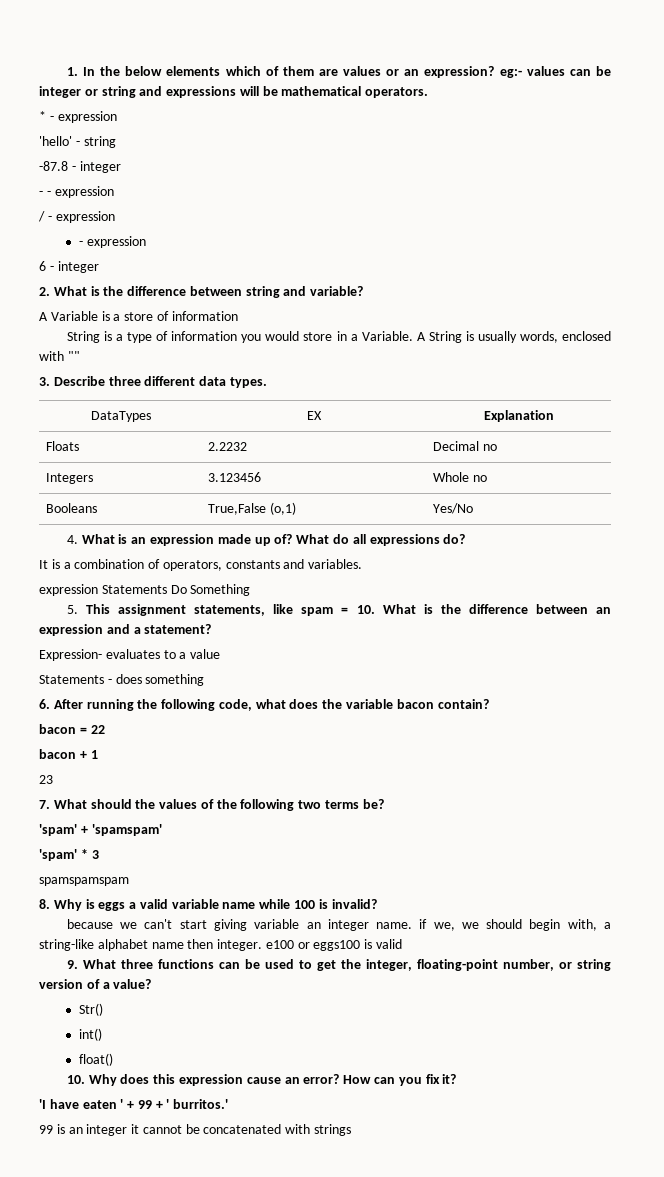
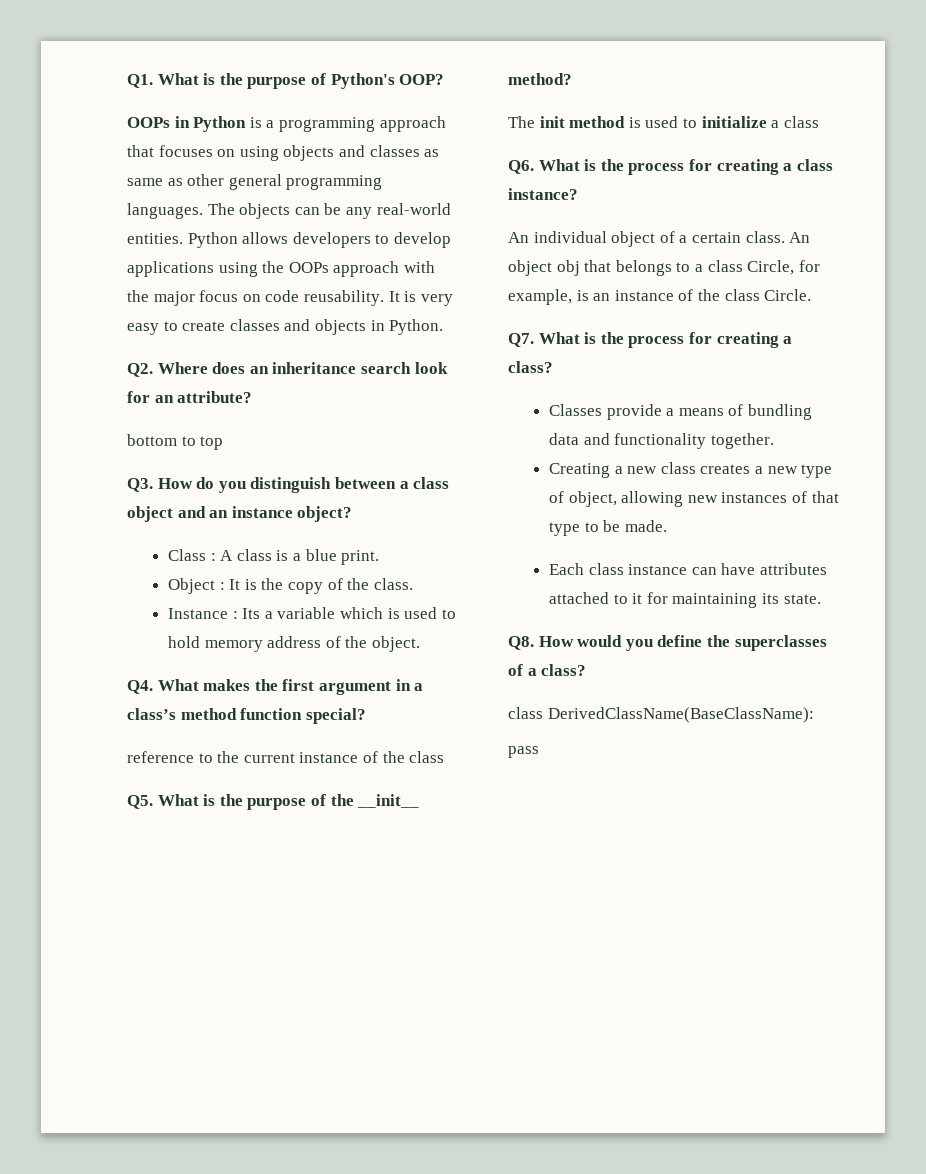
- 1. In the below elements which of them are values or an expression? eg:- values can be integer or string and expressions will be mathematical operators.
- * - expression
- 'hello' - string
- -87.8 - integer
- - - expression
- / - expression
- - expression
- 6 - integer
- 2. What is the difference between string and variable?
- A Variable is a store of information
- String is a type of information you would store in a Variable. A String is usually words, enclosed with ""
- 3. Describe three different data types.
- DataTypes | EX | Explanation
- Floats | 2.2232 | Decimal no
- Integers | 3.123456 | Whole no
- Booleans | True,False (o,1) | Yes/No
- 4. What is an expression made up of? What do all expressions do?
- It is a combination of operators, constants and variables.
- expression Statements Do Something
- 5. This assignment statements, like spam = 10. What is the difference between an expression and a statement?
- Expression- evaluates to a value
- Statements - does something
- 6. After running the following code, what does the variable bacon contain?
- bacon = 22
- bacon + 1
- 23
- 7. What should the values of the following two terms be?
- 'spam' + 'spamspam'
- 'spam' * 3
- spamspamspam
- 8. Why is eggs a valid variable name while 100 is invalid?
- because we can't start giving variable an integer name. if we, we should begin with, a string-like alphabet name then integer. e100 or eggs100 is valid
- 9. What three functions can be used to get the integer, floating-point number, or string version of a value?
- Str()
- int()
- float()
- 10. Why does this expression cause an error? How can you fix it?
- 'I have eaten ' + 99 + ' burritos.'
- 99 is an integer it cannot be concatenated with strings
+ Q1. What is the purpose of Python's OOP?
+ OOPs in Python is a programming approach that focuses on using objects and classes as same as other general programming languages. The objects can be any real-world entities. Python allows developers to develop applications using the OOPs approach with the major focus on code reusability. It is very easy to create classes and objects in Python.
+ Q2. Where does an inheritance search look for an attribute?
+ bottom to top
+ Q3. How do you distinguish between a class object and an instance object?
+ Class : A class is a blue print.
+ Object : It is the copy of the class.
+ Instance : Its a variable which is used to hold memory address of the object.
+ Q4. What makes the first argument in a class’s method function special?
+ reference to the current instance of the class
+ Q5. What is the purpose of the __init__ method?
+ The init method is used to initialize a class
+ Q6. What is the process for creating a class instance?
+ An individual object of a certain class. An object obj that belongs to a class Circle, for example, is an instance of the class Circle.
+ Q7. What is the process for creating a class?
+ Classes provide a means of bundling data and functionality together.
+ Creating a new class creates a new type of object, allowing new instances of that type to be made.
+ Each class instance can have attributes attached to it for maintaining its state.
+ Q8. How would you define the superclasses of a class?
+ class DerivedClassName(BaseClassName):
+ pass

